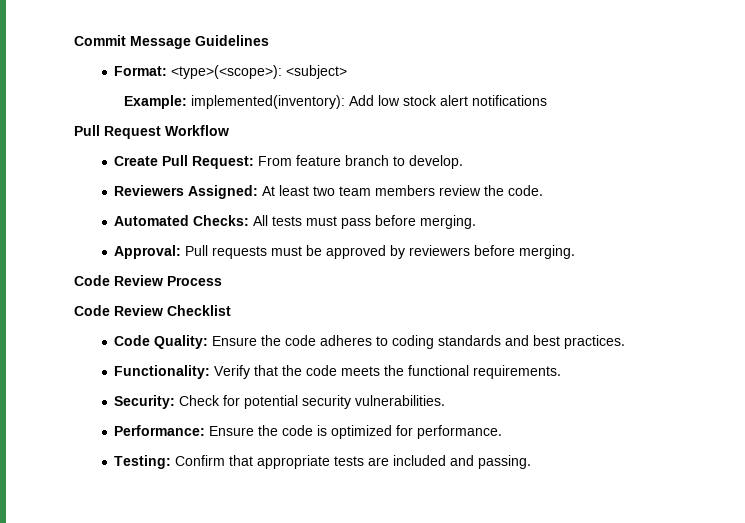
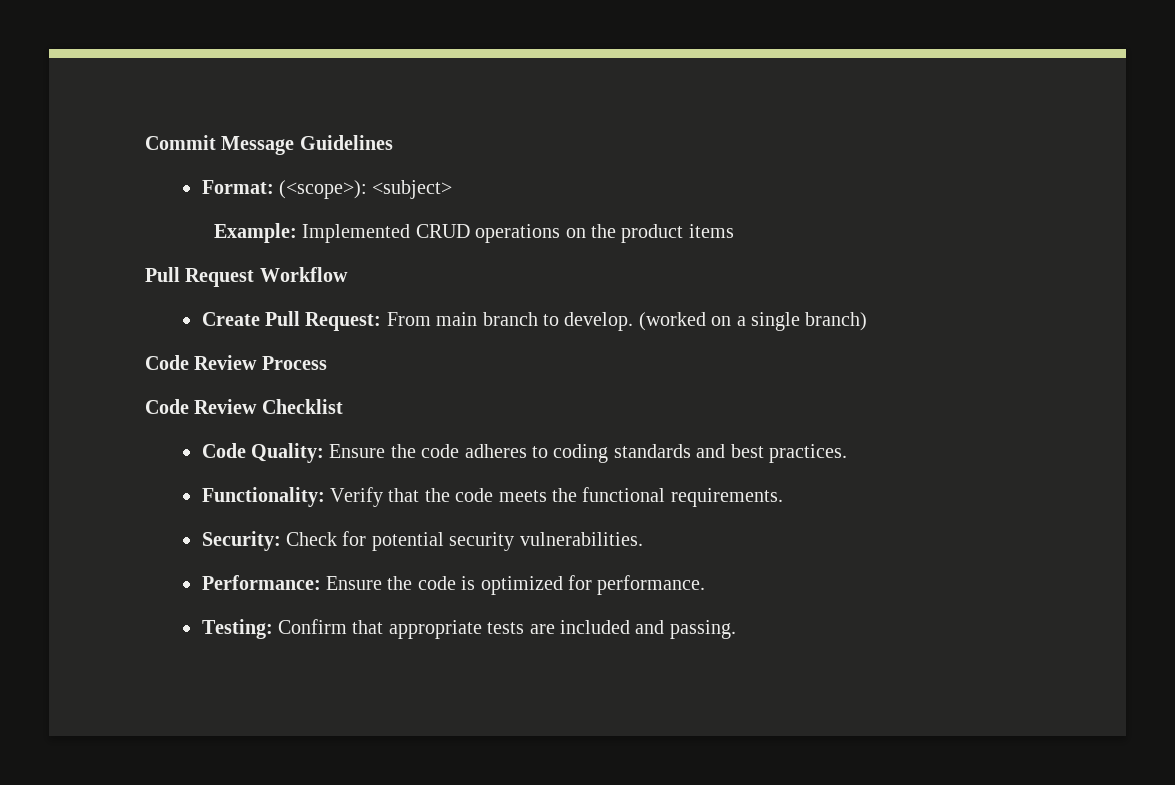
- Format: <type>(<scope>): <subject>
+ Format: (<scope>): <subject>
- Example: implemented(inventory): Add low stock alert notifications
+ Example: Implemented CRUD operations on the product items
- Create Pull Request: From feature branch to develop.
- Reviewers Assigned: At least two team members review the code.
- Automated Checks: All tests must pass before merging.
- Approval: Pull requests must be approved by reviewers before merging.
+ Create Pull Request: From main branch to develop. (worked on a single branch)

